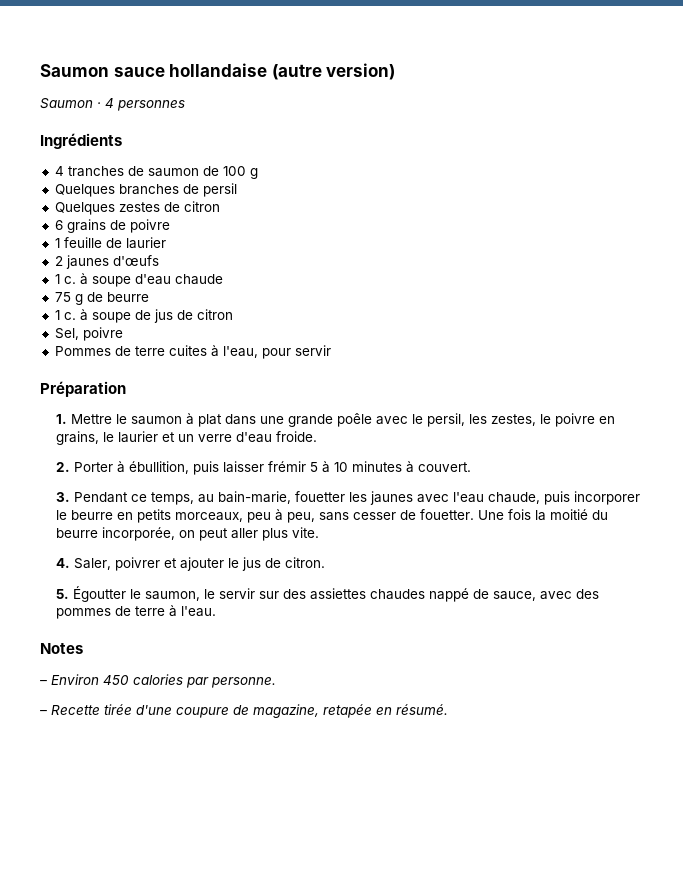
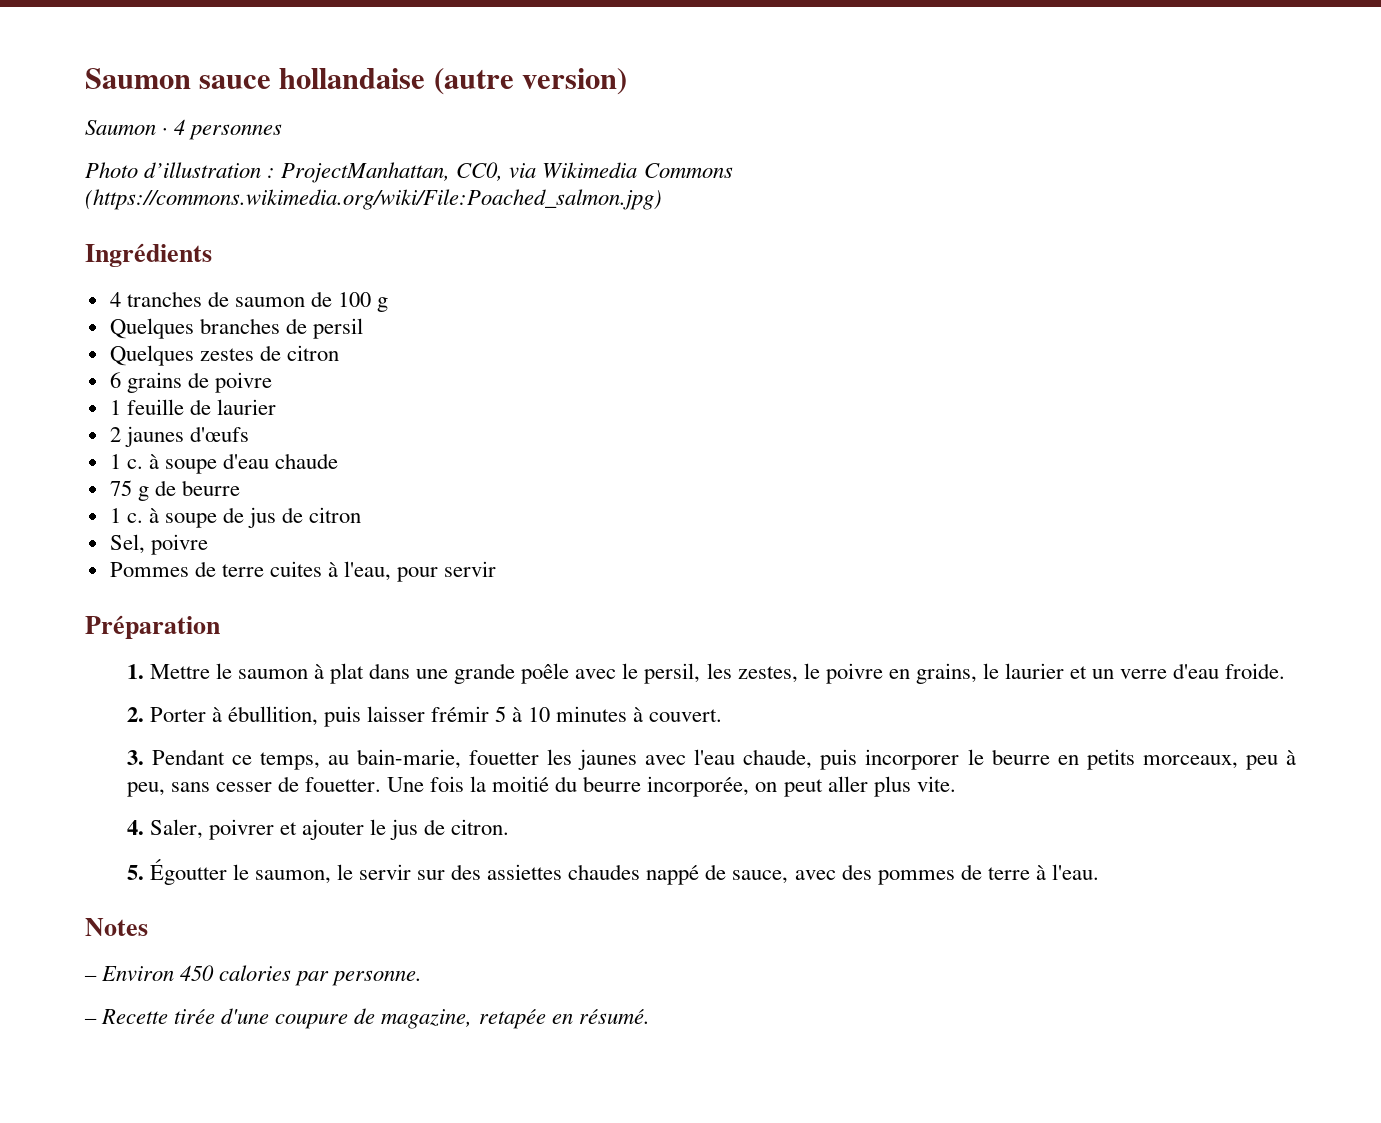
+ Photo d’illustration : ProjectManhattan, CC0, via Wikimedia Commons (https://commons.wikimedia.org/wiki/File:Poached_salmon.jpg)

